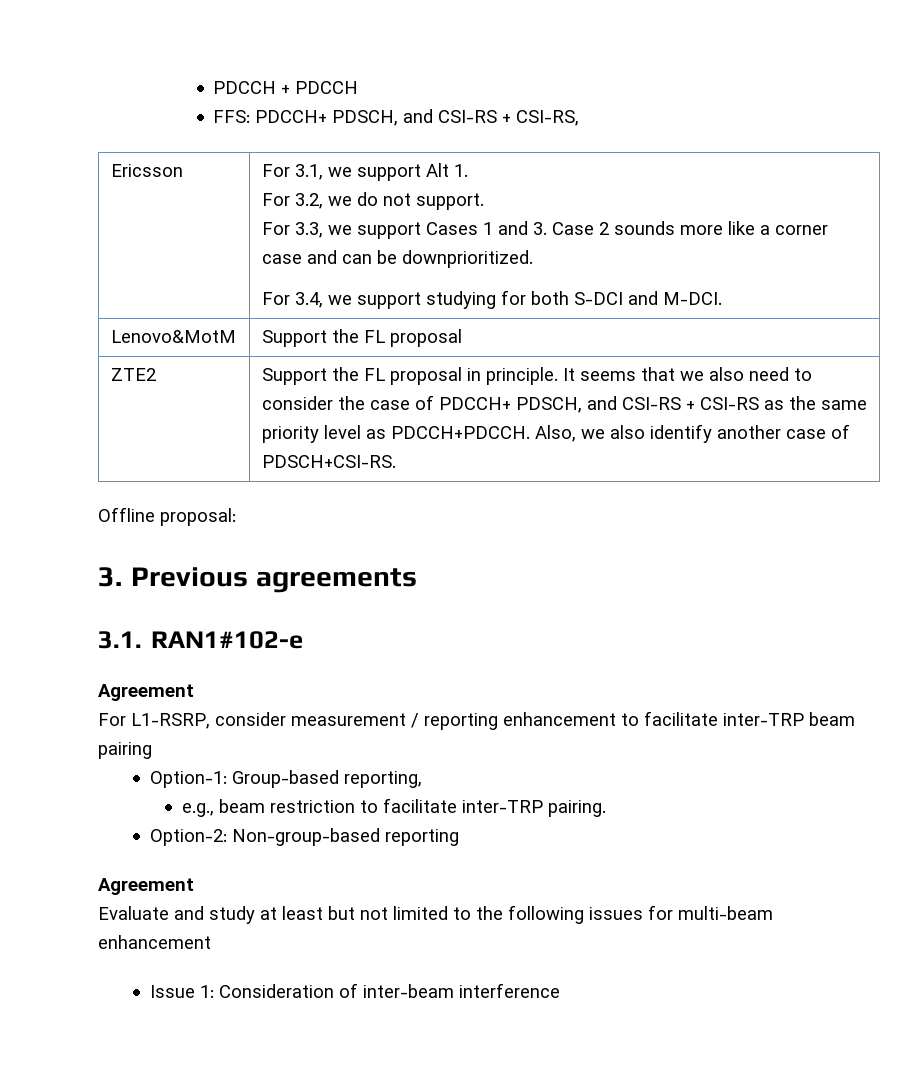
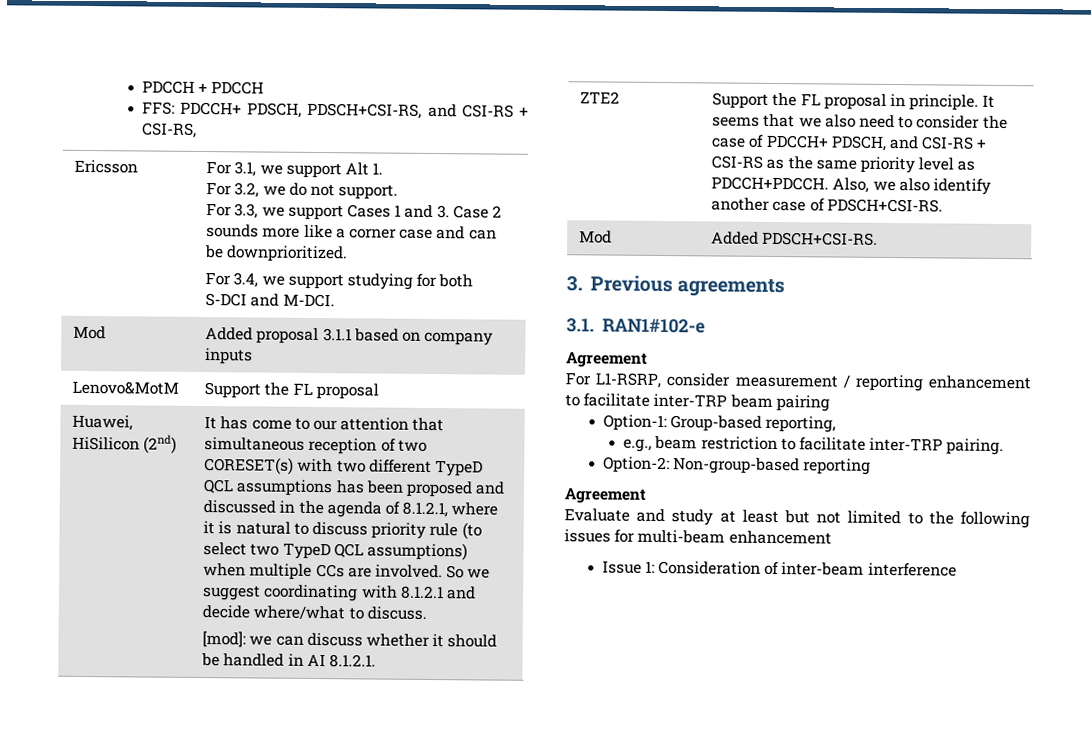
- FFS: PDCCH+ PDSCH, and CSI-RS + CSI-RS,
+ FFS: PDCCH+ PDSCH, PDSCH+CSI-RS, and CSI-RS + CSI-RS,
+ Mod | Added proposal 3.1.1 based on company inputs
+ Huawei, HiSilicon (2nd) | It has come to our attention that simultaneous reception of two CORESET(s) with two different TypeD QCL assumptions has been proposed and discussed in the agenda of 8.1.2.1, where it is natural to discuss priority rule (to select two TypeD QCL assumptions) when multiple CCs are involved. So we suggest coordinating with 8.1.2.1 and decide where/what to discuss.
+ [mod]: we can discuss whether it should be handled in AI 8.1.2.1.
- Offline proposal:
+ Mod | Added PDSCH+CSI-RS.

